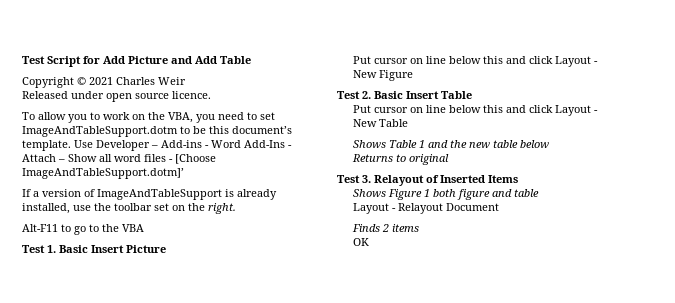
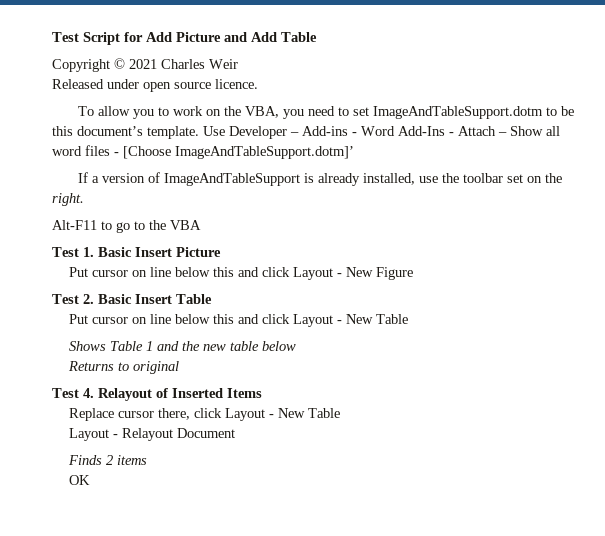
- Test 3. Relayout of Inserted Items
+ Test 4. Relayout of Inserted Items
- Shows Figure 1 both figure and table
+ Replace cursor there, click Layout - New Table

